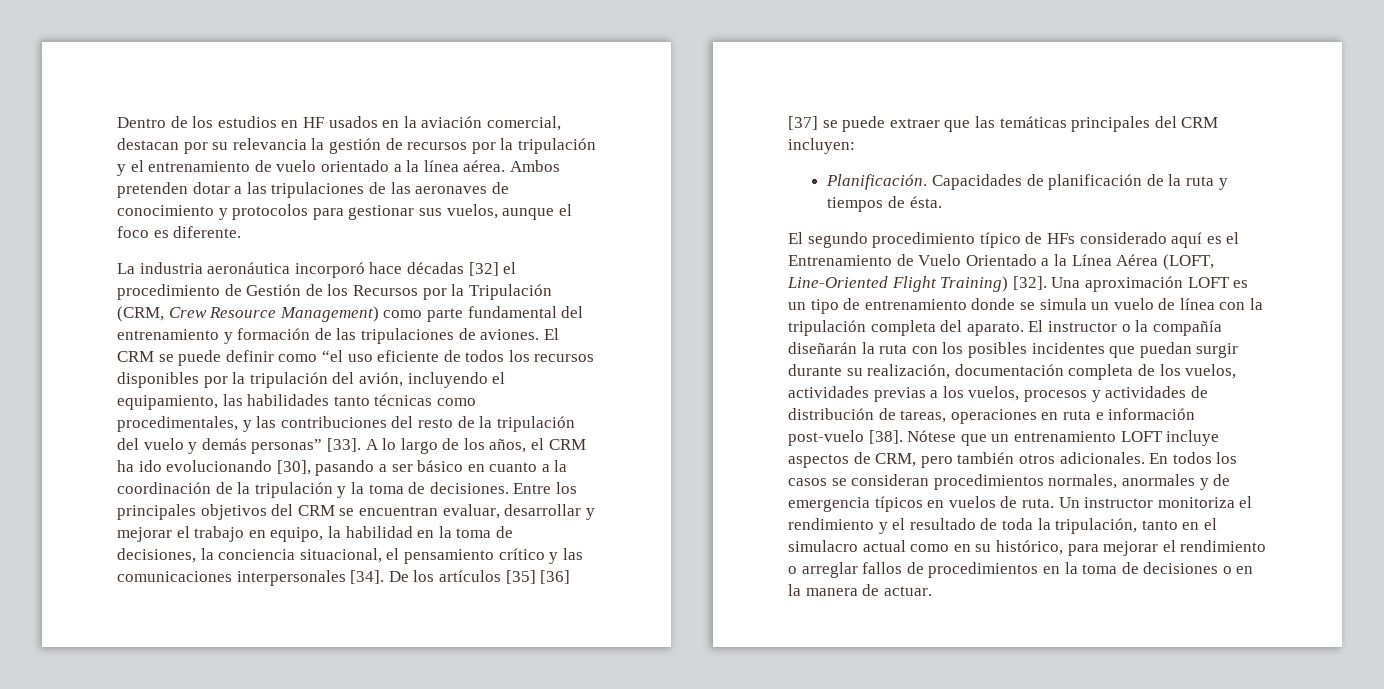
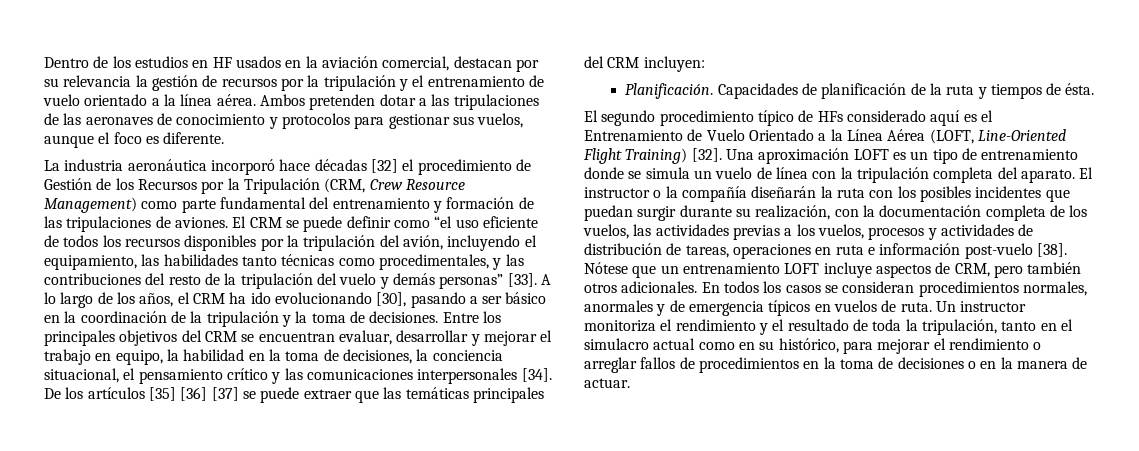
- A lo largo de los años, el CRM ha ido evolucionando [30], pasando a ser básico en cuanto a la coordinación de la tripulación y la toma de decisiones.
+ A lo largo de los años, el CRM ha ido evolucionando [30], pasando a ser básico en la coordinación de la tripulación y la toma de decisiones.
- El instructor o la compañía diseñarán la ruta con los posibles incidentes que puedan surgir durante su realización, documentación completa de los vuelos, actividades previas a los vuelos, procesos y actividades de distribución de tareas, operaciones en ruta e información post-vuelo [38].
+ El instructor o la compañía diseñarán la ruta con los posibles incidentes que puedan surgir durante su realización, con la documentación completa de los vuelos, las actividades previas a los vuelos, procesos y actividades de distribución de tareas, operaciones en ruta e información post-vuelo [38].

